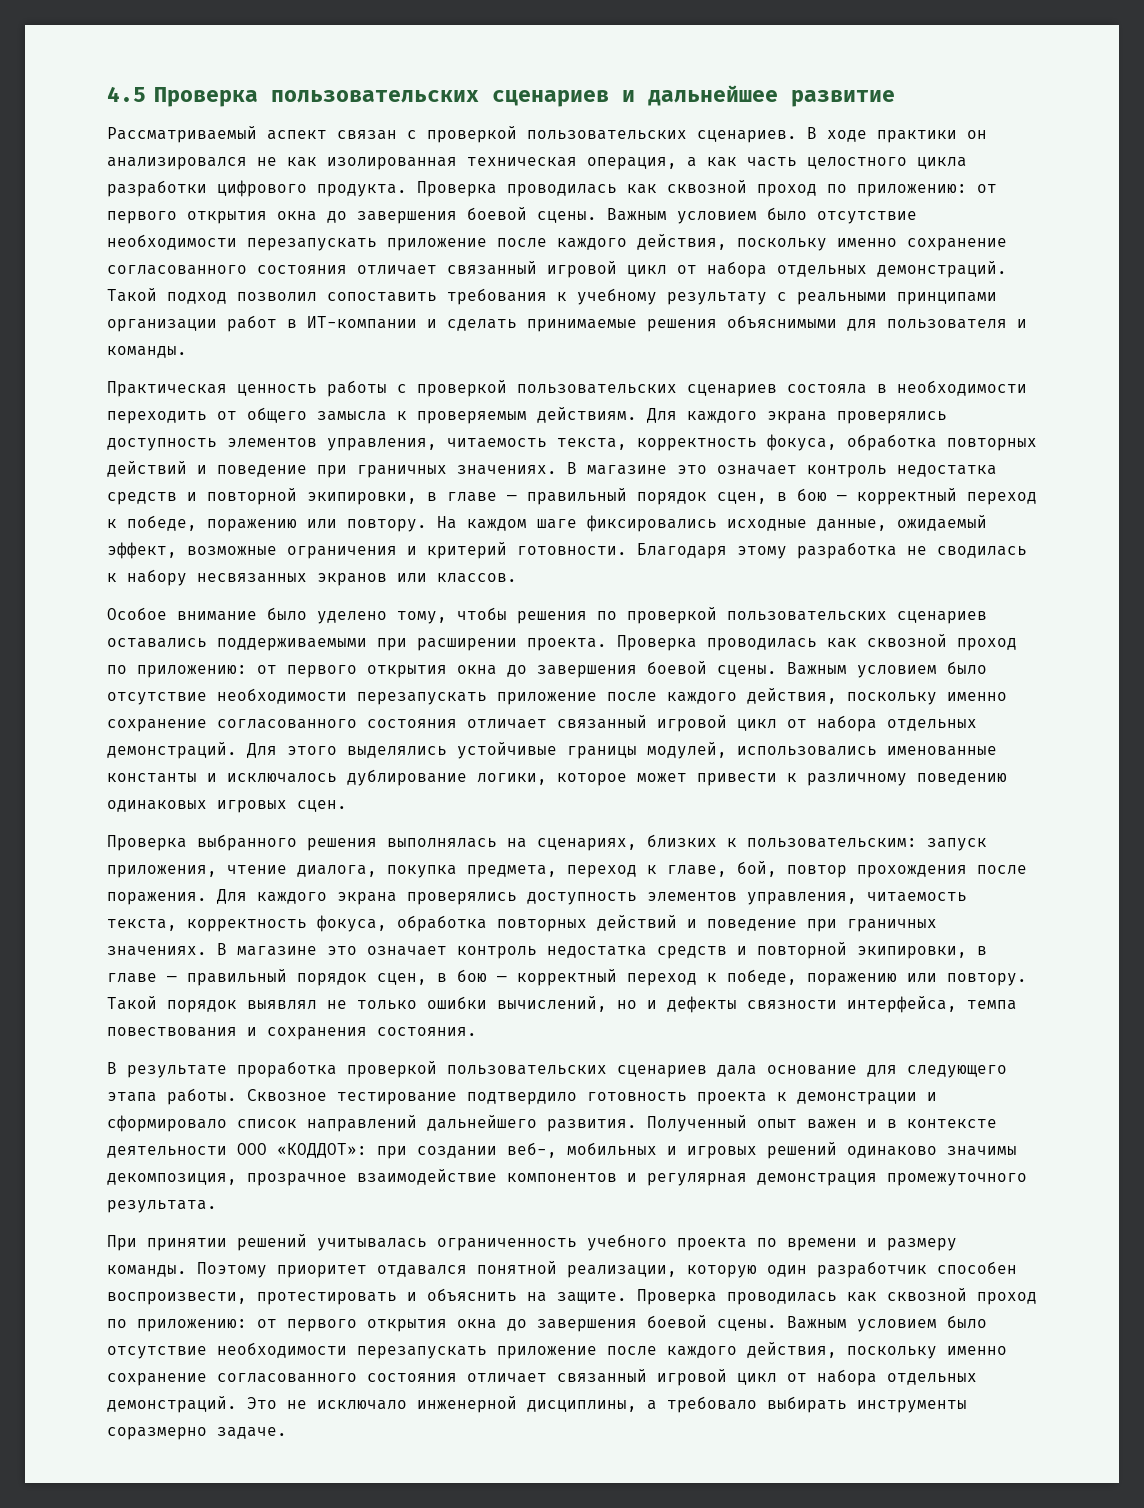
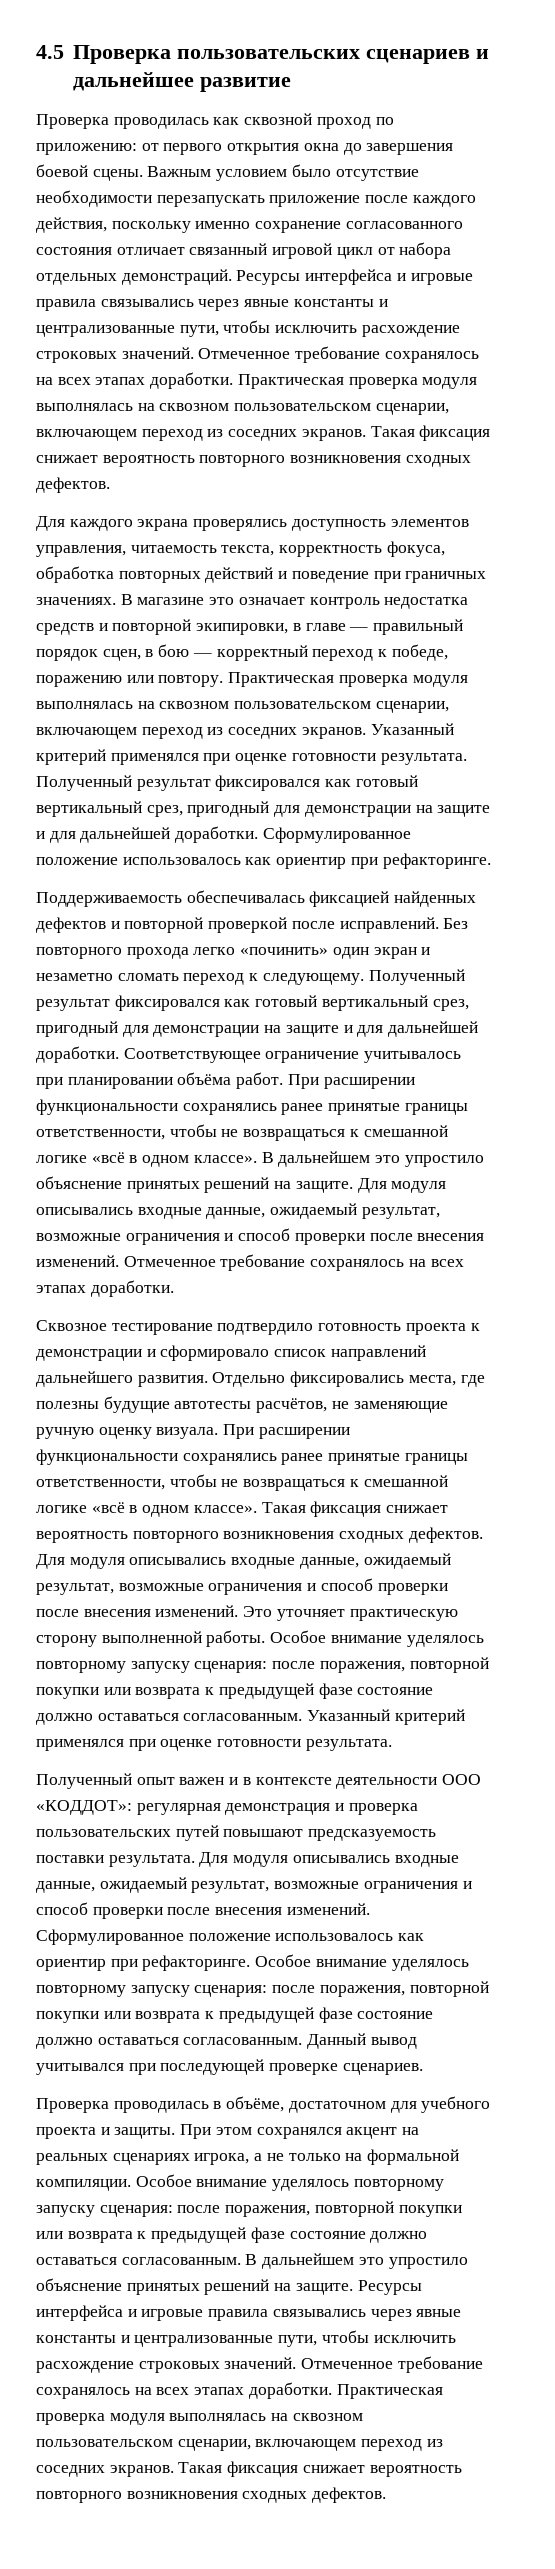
- Рассматриваемый аспект связан с проверкой пользовательских сценариев. В ходе практики он анализировался не как изолированная техническая операция, а как часть целостного цикла разработки цифрового продукта.
- Важным условием было отсутствие необходимости перезапускать приложение после каждого действия, поскольку именно сохранение согласованного состояния отличает связанный игровой цикл от набора отдельных демонстраций. Такой подход позволил сопоставить требования к учебному результату с реальными принципами организации работ в ИТ-компании и сделать принимаемые решения объяснимыми для пользователя и команды.
- Практическая ценность работы с проверкой пользовательских сценариев состояла в необходимости переходить от общего замысла к проверяемым действиям. Для каждого экрана проверялись доступность элементов управления, читаемость текста, корректность фокуса, обработка повторных действий и поведение при граничных значениях.
+ Важным условием было отсутствие необходимости перезапускать приложение после каждого действия, поскольку именно сохранение согласованного состояния отличает связанный игровой цикл от набора отдельных демонстраций. Ресурсы интерфейса и игровые правила связывались через явные константы и централизованные пути, чтобы исключить расхождение строковых значений. Отмеченное требование сохранялось на всех этапах доработки. Практическая проверка модуля выполнялась на сквозном пользовательском сценарии, включающем переход из соседних экранов. Такая фиксация снижает вероятность повторного возникновения сходных дефектов.
+ Для каждого экрана проверялись доступность элементов управления, читаемость текста, корректность фокуса, обработка повторных действий и поведение при граничных значениях.
- На каждом шаге фиксировались исходные данные, ожидаемый эффект, возможные ограничения и критерий готовности. Благодаря этому разработка не сводилась к набору несвязанных экранов или классов.
- Особое внимание было уделено тому, чтобы решения по проверкой пользовательских сценариев оставались поддерживаемыми при расширении проекта. Проверка проводилась как сквозной проход по приложению: от первого открытия окна до завершения боевой сцены. Важным условием было отсутствие необходимости перезапускать приложение после каждого действия, поскольку именно сохранение согласованного состояния отличает связанный игровой цикл от набора отдельных демонстраций. Для этого выделялись устойчивые границы модулей, использовались именованные константы и исключалось дублирование логики, которое может привести к различному поведению одинаковых игровых сцен.
- Проверка выбранного решения выполнялась на сценариях, близких к пользовательским: запуск приложения, чтение диалога, покупка предмета, переход к главе, бой, повтор прохождения после поражения. Для каждого экрана проверялись доступность элементов управления, читаемость текста, корректность фокуса, обработка повторных действий и поведение при граничных значениях. В магазине это означает контроль недостатка средств и повторной экипировки, в главе — правильный порядок сцен, в бою — корректный переход к победе, поражению или повтору. Такой порядок выявлял не только ошибки вычислений, но и дефекты связности интерфейса, темпа повествования и сохранения состояния.
- В результате проработка проверкой пользовательских сценариев дала основание для следующего этапа работы. Сквозное тестирование подтвердило готовность проекта к демонстрации и сформировало список направлений дальнейшего развития. Полученный опыт важен и в контексте деятельности ООО «КОДДОТ»: при создании веб-, мобильных и игровых решений одинаково значимы декомпозиция, прозрачное взаимодействие компонентов и регулярная демонстрация промежуточного результата.
- При принятии решений учитывалась ограниченность учебного проекта по времени и размеру команды. Поэтому приоритет отдавался понятной реализации, которую один разработчик способен воспроизвести, протестировать и объяснить на защите. Проверка проводилась как сквозной проход по приложению: от первого открытия окна до завершения боевой сцены. Важным условием было отсутствие необходимости перезапускать приложение после каждого действия, поскольку именно сохранение согласованного состояния отличает связанный игровой цикл от набора отдельных демонстраций. Это не исключало инженерной дисциплины, а требовало выбирать инструменты соразмерно задаче.
+ Практическая проверка модуля выполнялась на сквозном пользовательском сценарии, включающем переход из соседних экранов. Указанный критерий применялся при оценке готовности результата. Полученный результат фиксировался как готовый вертикальный срез, пригодный для демонстрации на защите и для дальнейшей доработки. Сформулированное положение использовалось как ориентир при рефакторинге.
+ Поддерживаемость обеспечивалась фиксацией найденных дефектов и повторной проверкой после исправлений. Без повторного прохода легко «починить» один экран и незаметно сломать переход к следующему. Полученный результат фиксировался как готовый вертикальный срез, пригодный для демонстрации на защите и для дальнейшей доработки. Соответствующее ограничение учитывалось при планировании объёма работ. При расширении функциональности сохранялись ранее принятые границы ответственности, чтобы не возвращаться к смешанной логике «всё в одном классе». В дальнейшем это упростило объяснение принятых решений на защите. Для модуля описывались входные данные, ожидаемый результат, возможные ограничения и способ проверки после внесения изменений. Отмеченное требование сохранялось на всех этапах доработки.
+ Сквозное тестирование подтвердило готовность проекта к демонстрации и сформировало список направлений дальнейшего развития. Отдельно фиксировались места, где полезны будущие автотесты расчётов, не заменяющие ручную оценку визуала. При расширении функциональности сохранялись ранее принятые границы ответственности, чтобы не возвращаться к смешанной логике «всё в одном классе». Такая фиксация снижает вероятность повторного возникновения сходных дефектов. Для модуля описывались входные данные, ожидаемый результат, возможные ограничения и способ проверки после внесения изменений. Это уточняет практическую сторону выполненной работы. Особое внимание уделялось повторному запуску сценария: после поражения, повторной покупки или возврата к предыдущей фазе состояние должно оставаться согласованным. Указанный критерий применялся при оценке готовности результата.
+ Полученный опыт важен и в контексте деятельности ООО «КОДДОТ»: регулярная демонстрация и проверка пользовательских путей повышают предсказуемость поставки результата. Для модуля описывались входные данные, ожидаемый результат, возможные ограничения и способ проверки после внесения изменений. Сформулированное положение использовалось как ориентир при рефакторинге. Особое внимание уделялось повторному запуску сценария: после поражения, повторной покупки или возврата к предыдущей фазе состояние должно оставаться согласованным. Данный вывод учитывался при последующей проверке сценариев.
+ Проверка проводилась в объёме, достаточном для учебного проекта и защиты. При этом сохранялся акцент на реальных сценариях игрока, а не только на формальной компиляции. Особое внимание уделялось повторному запуску сценария: после поражения, повторной покупки или возврата к предыдущей фазе состояние должно оставаться согласованным. В дальнейшем это упростило объяснение принятых решений на защите. Ресурсы интерфейса и игровые правила связывались через явные константы и централизованные пути, чтобы исключить расхождение строковых значений. Отмеченное требование сохранялось на всех этапах доработки. Практическая проверка модуля выполнялась на сквозном пользовательском сценарии, включающем переход из соседних экранов. Такая фиксация снижает вероятность повторного возникновения сходных дефектов.

